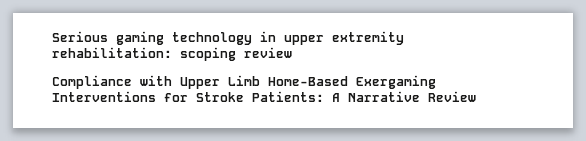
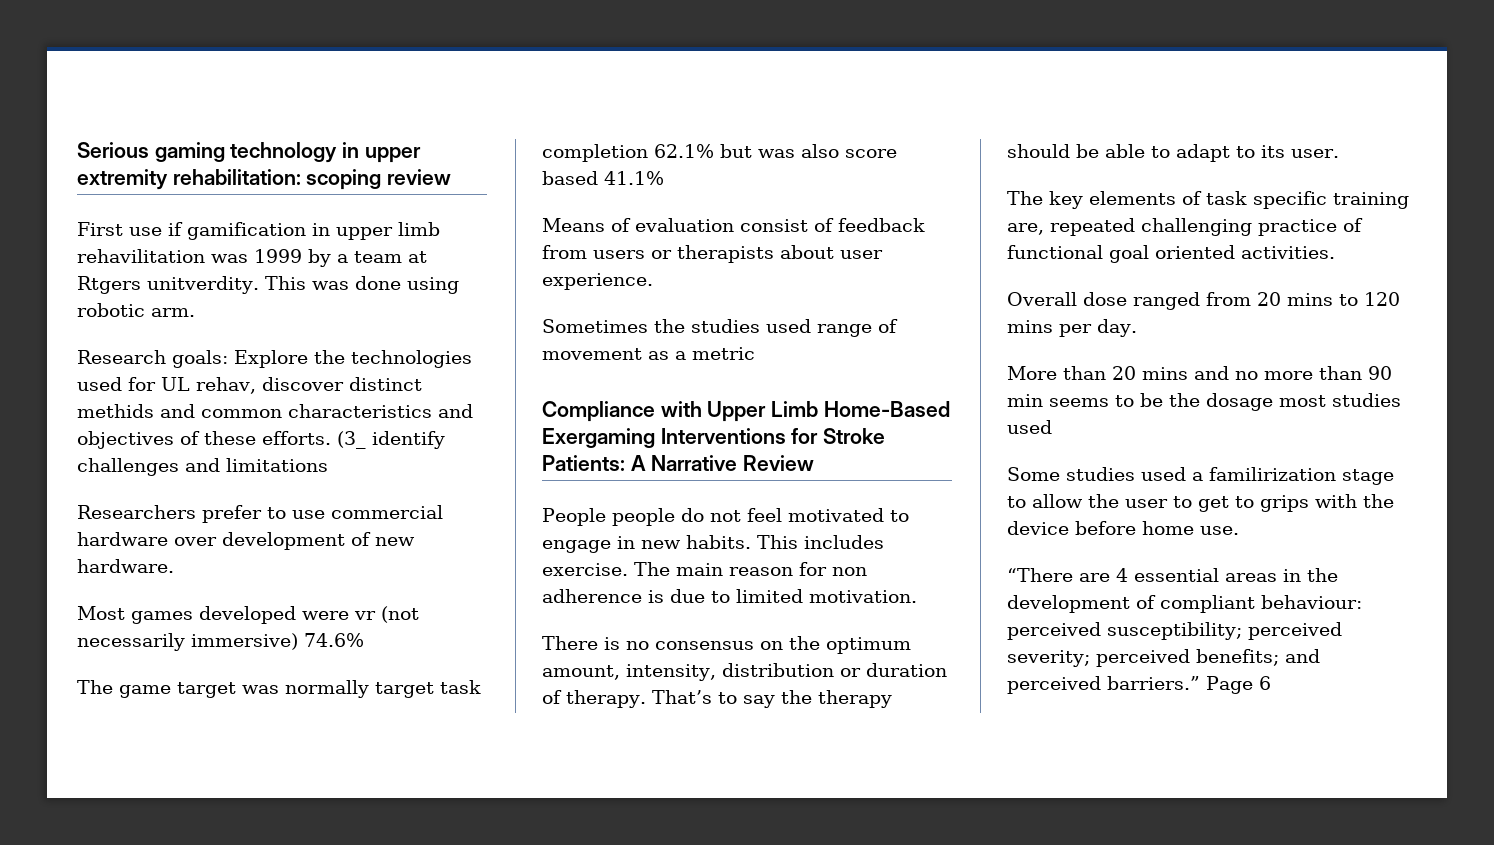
+ First use if gamification in upper limb rehavilitation was 1999 by a team at Rtgers unitverdity. This was done using robotic arm.
+ Research goals: Explore the technologies used for UL rehav, discover distinct methids and common characteristics and objectives of these efforts. (3_ identify challenges and limitations
+ Researchers prefer to use commercial hardware over development of new hardware.
+ Most games developed were vr (not necessarily immersive) 74.6%
+ The game target was normally target task completion 62.1% but was also score based 41.1%
+ Means of evaluation consist of feedback from users or therapists about user experience.
+ Sometimes the studies used range of movement as a metric
+ People people do not feel motivated to engage in new habits. This includes exercise. The main reason for non adherence is due to limited motivation.
+ There is no consensus on the optimum amount, intensity, distribution or duration of therapy. That’s to say the therapy should be able to adapt to its user.
+ The key elements of task specific training are, repeated challenging practice of functional goal oriented activities.
+ Overall dose ranged from 20 mins to 120 mins per day.
+ More than 20 mins and no more than 90 min seems to be the dosage most studies used
+ Some studies used a familirization stage to allow the user to get to grips with the device before home use.
+ “There are 4 essential areas in the development of compliant behaviour: perceived susceptibility; perceived severity; perceived benefits; and perceived barriers.” Page 6

